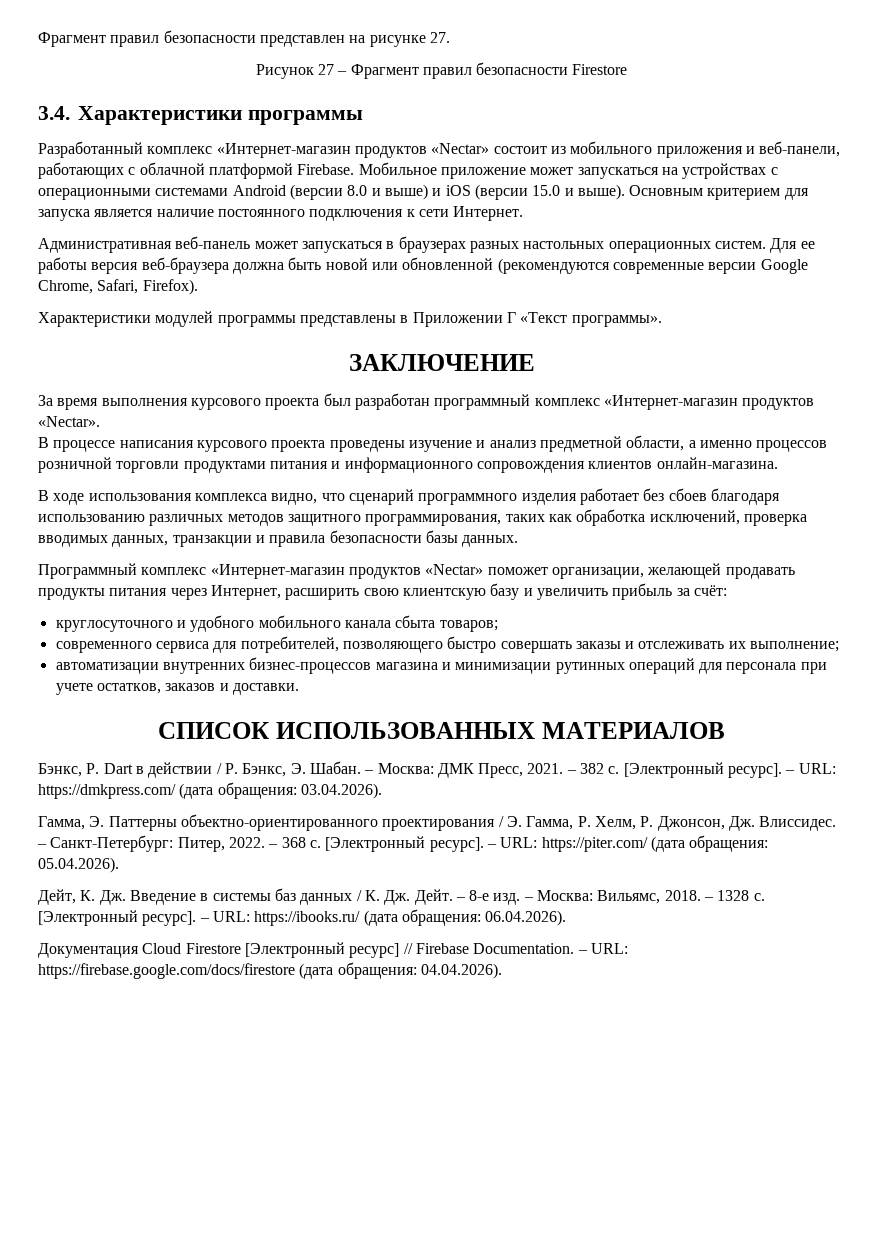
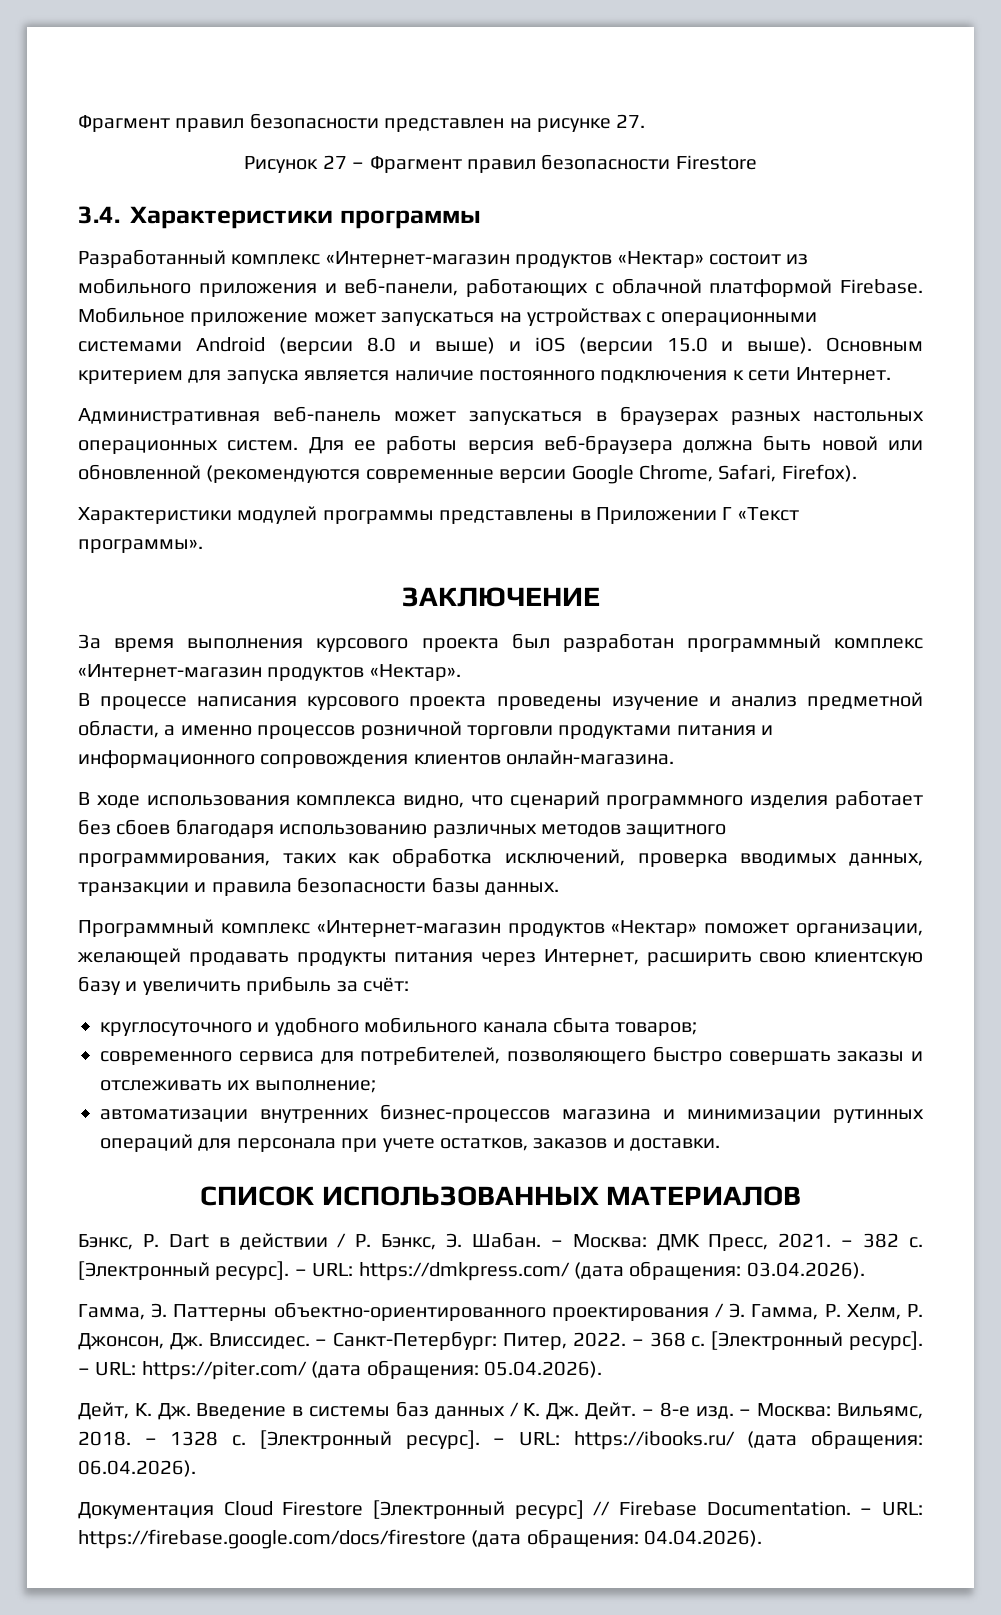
- Разработанный комплекс «Интернет-магазин продуктов «Nectar» состоит из мобильного приложения и веб-панели, работающих с облачной платформой Firebase.
+ Разработанный комплекс «Интернет-магазин продуктов «Нектар» состоит из мобильного приложения и веб-панели, работающих с облачной платформой Firebase.
- За время выполнения курсового проекта был разработан программный комплекс «Интернет-магазин продуктов «Nectar».
+ За время выполнения курсового проекта был разработан программный комплекс «Интернет-магазин продуктов «Нектар».
- Программный комплекс «Интернет-магазин продуктов «Nectar» поможет организации, желающей продавать продукты питания через Интернет, расширить свою клиентскую базу и увеличить прибыль за счёт:
+ Программный комплекс «Интернет-магазин продуктов «Нектар» поможет организации, желающей продавать продукты питания через Интернет, расширить свою клиентскую базу и увеличить прибыль за счёт:

